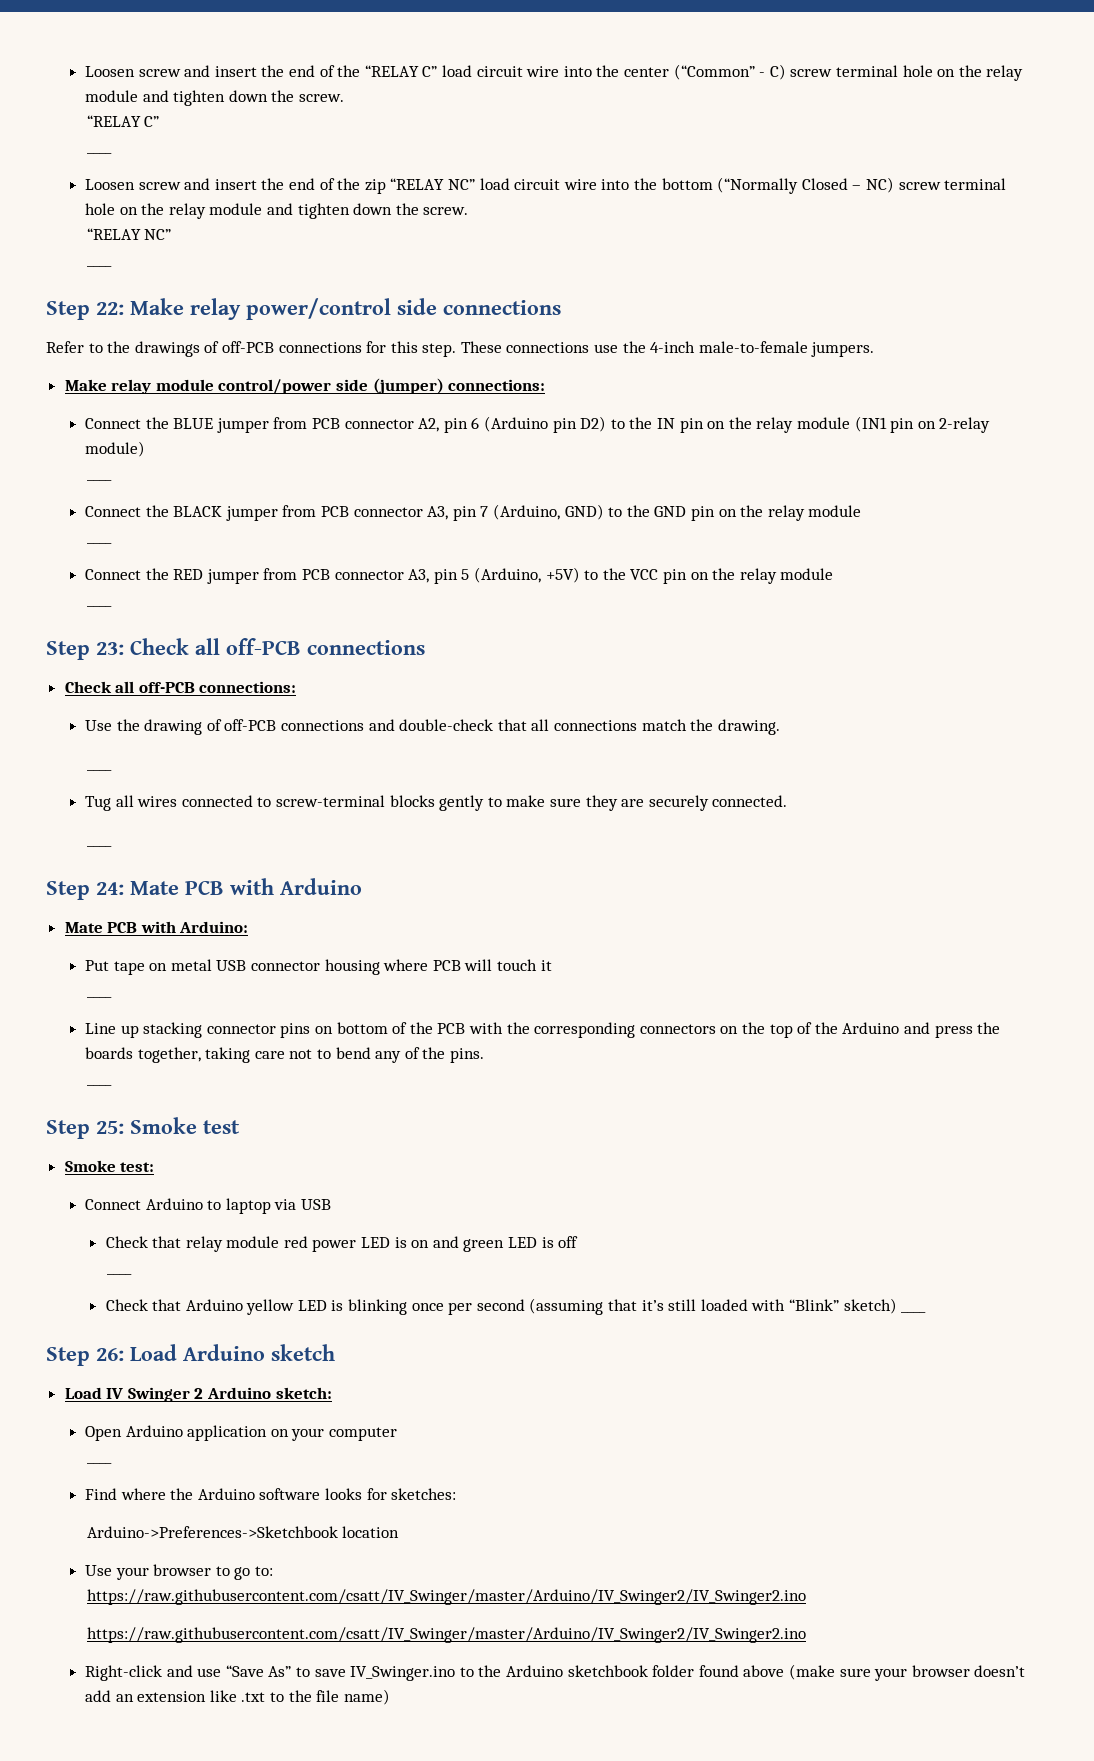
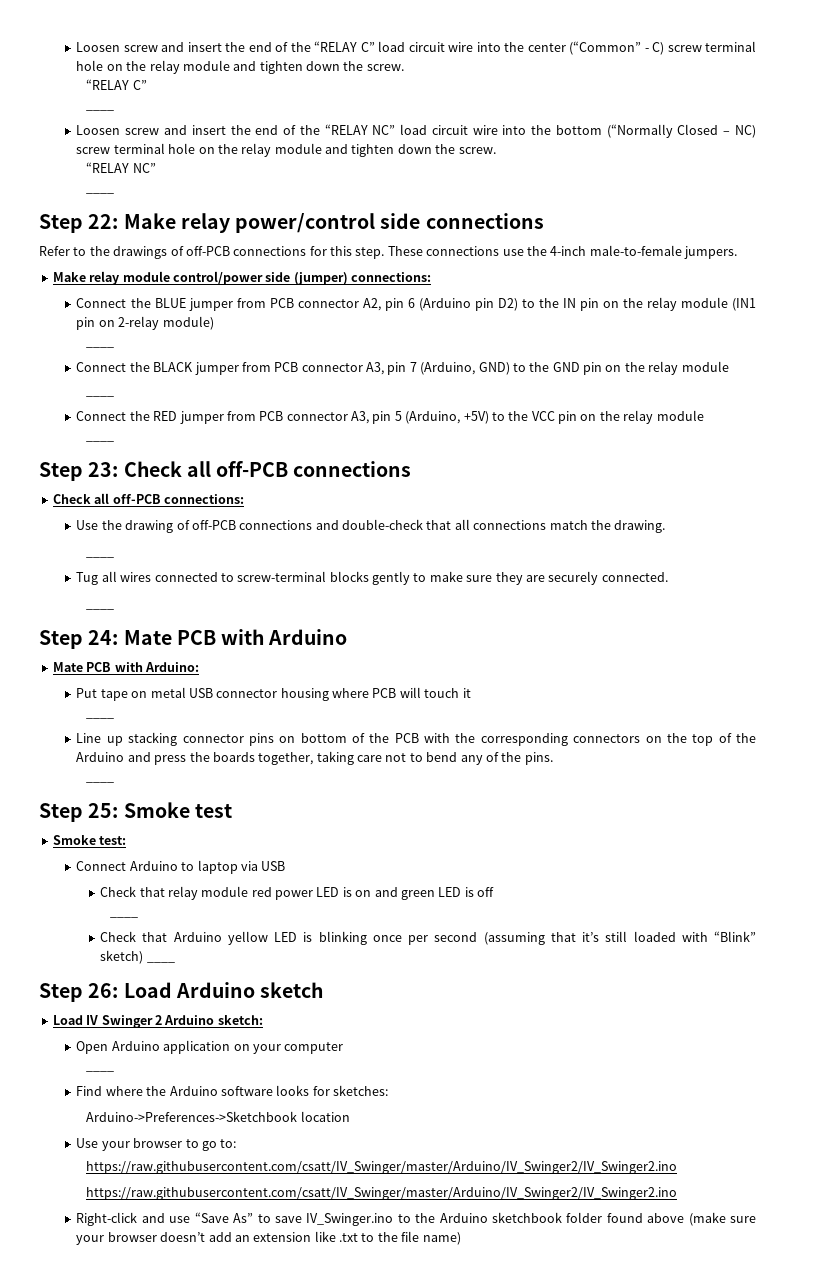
- Loosen screw and insert the end of the zip “RELAY NC” load circuit wire into the bottom (“Normally Closed – NC) screw terminal hole on the relay module and tighten down the screw.
+ Loosen screw and insert the end of the “RELAY NC” load circuit wire into the bottom (“Normally Closed – NC) screw terminal hole on the relay module and tighten down the screw.

